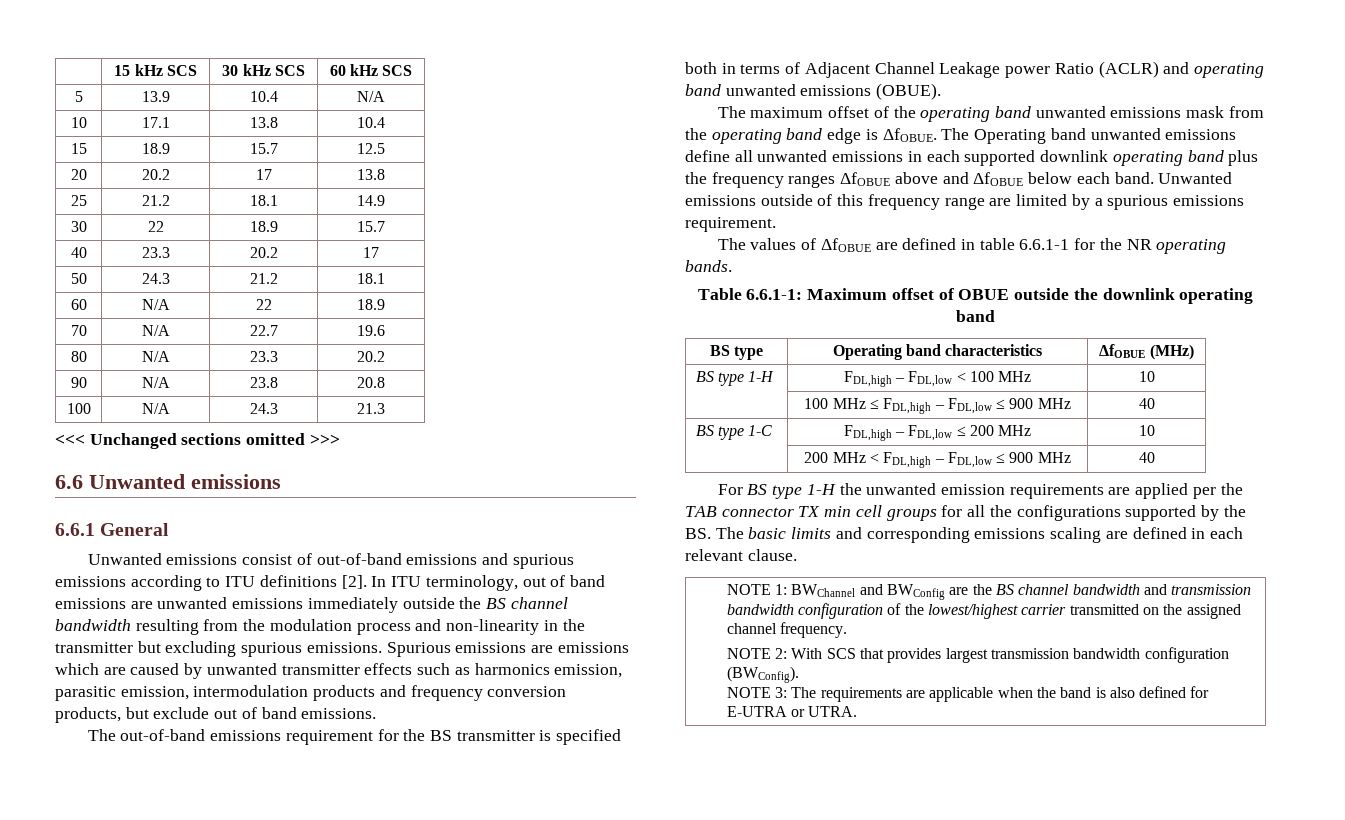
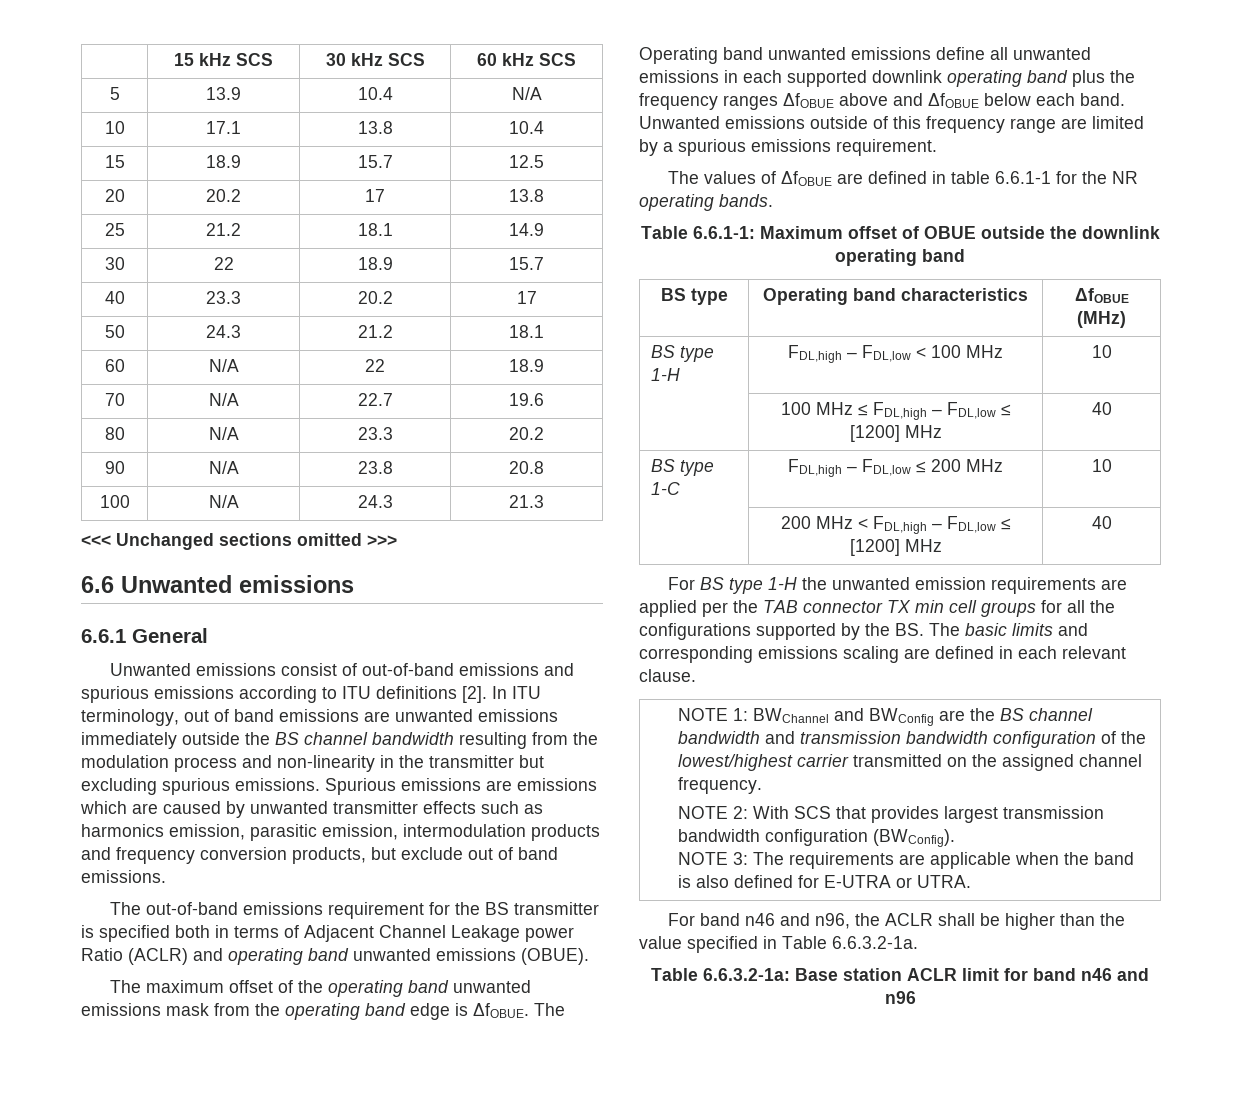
- | 100 MHz ≤ FDL,high – FDL,low ≤ 900 MHz | 40
+ | 100 MHz ≤ FDL,high – FDL,low ≤ [1200] MHz | 40
- | 200 MHz < FDL,high – FDL,low ≤ 900 MHz | 40
+ | 200 MHz < FDL,high – FDL,low ≤ [1200] MHz | 40
+ For band n46 and n96, the ACLR shall be higher than the value specified in Table 6.6.3.2-1a.
+ Table 6.6.3.2-1a: Base station ACLR limit for band n46 and n96

